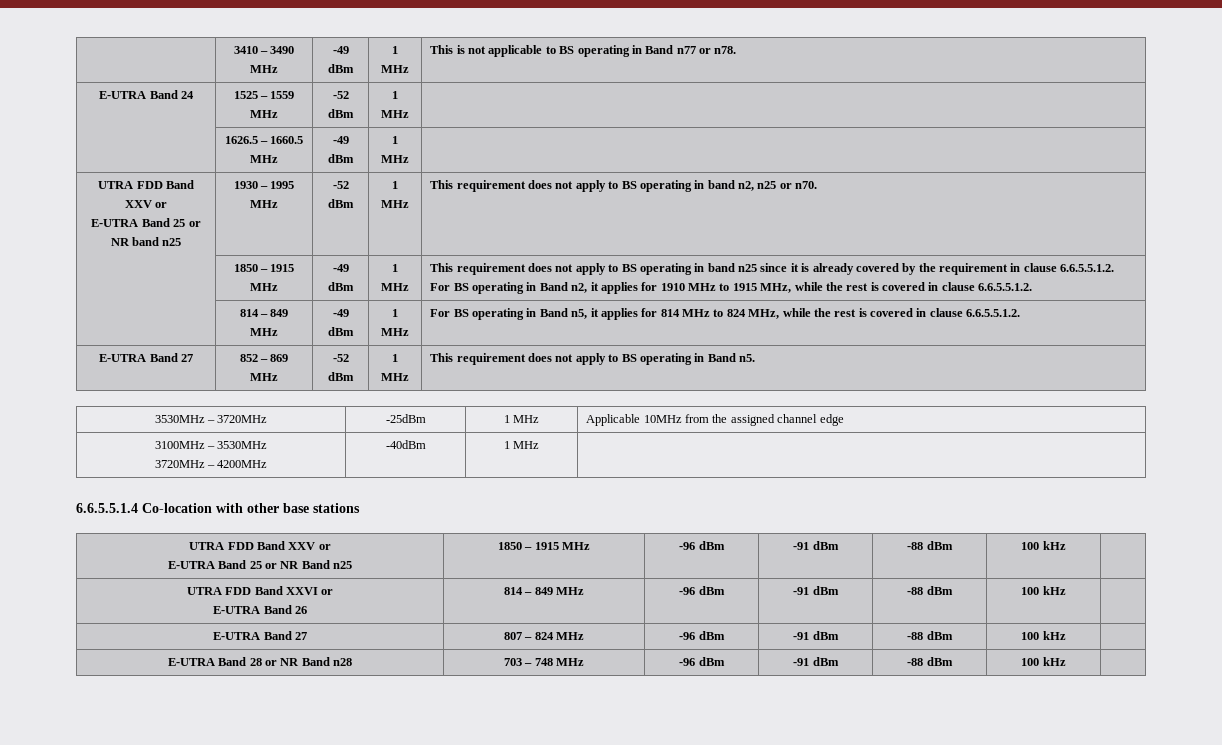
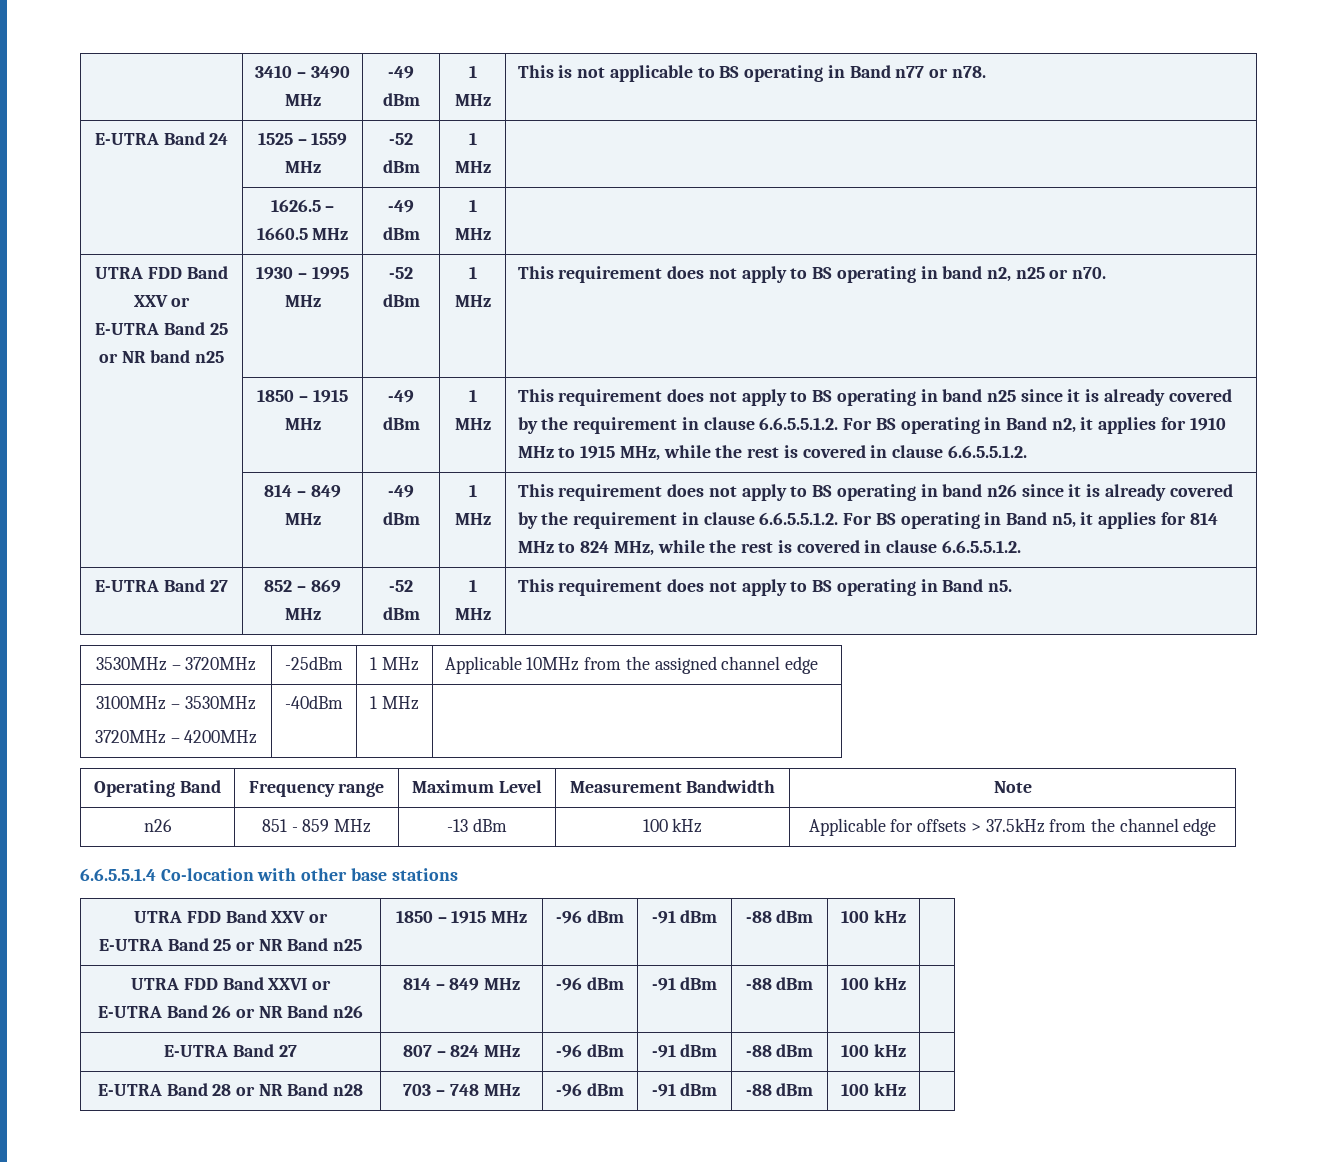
- For BS operating in Band n5, it applies for 814 MHz to 824 MHz, while the rest is covered in clause 6.6.5.5.1.2.
+ This requirement does not apply to BS operating in band n26 since it is already covered by the requirement in clause 6.6.5.5.1.2. For BS operating in Band n5, it applies for 814 MHz to 824 MHz, while the rest is covered in clause 6.6.5.5.1.2.
+ Operating Band | Frequency range | Maximum Level | Measurement Bandwidth | Note
+ n26 | 851 - 859 MHz | -13 dBm | 100 kHz | Applicable for offsets > 37.5kHz from the channel edge
  UTRA FDD Band XXVI or
- E-UTRA Band 26 | 814 – 849 MHz | -96 dBm | -91 dBm | -88 dBm | 100 kHz |
+ E-UTRA Band 26 or NR Band n26 | 814 – 849 MHz | -96 dBm | -91 dBm | -88 dBm | 100 kHz |

